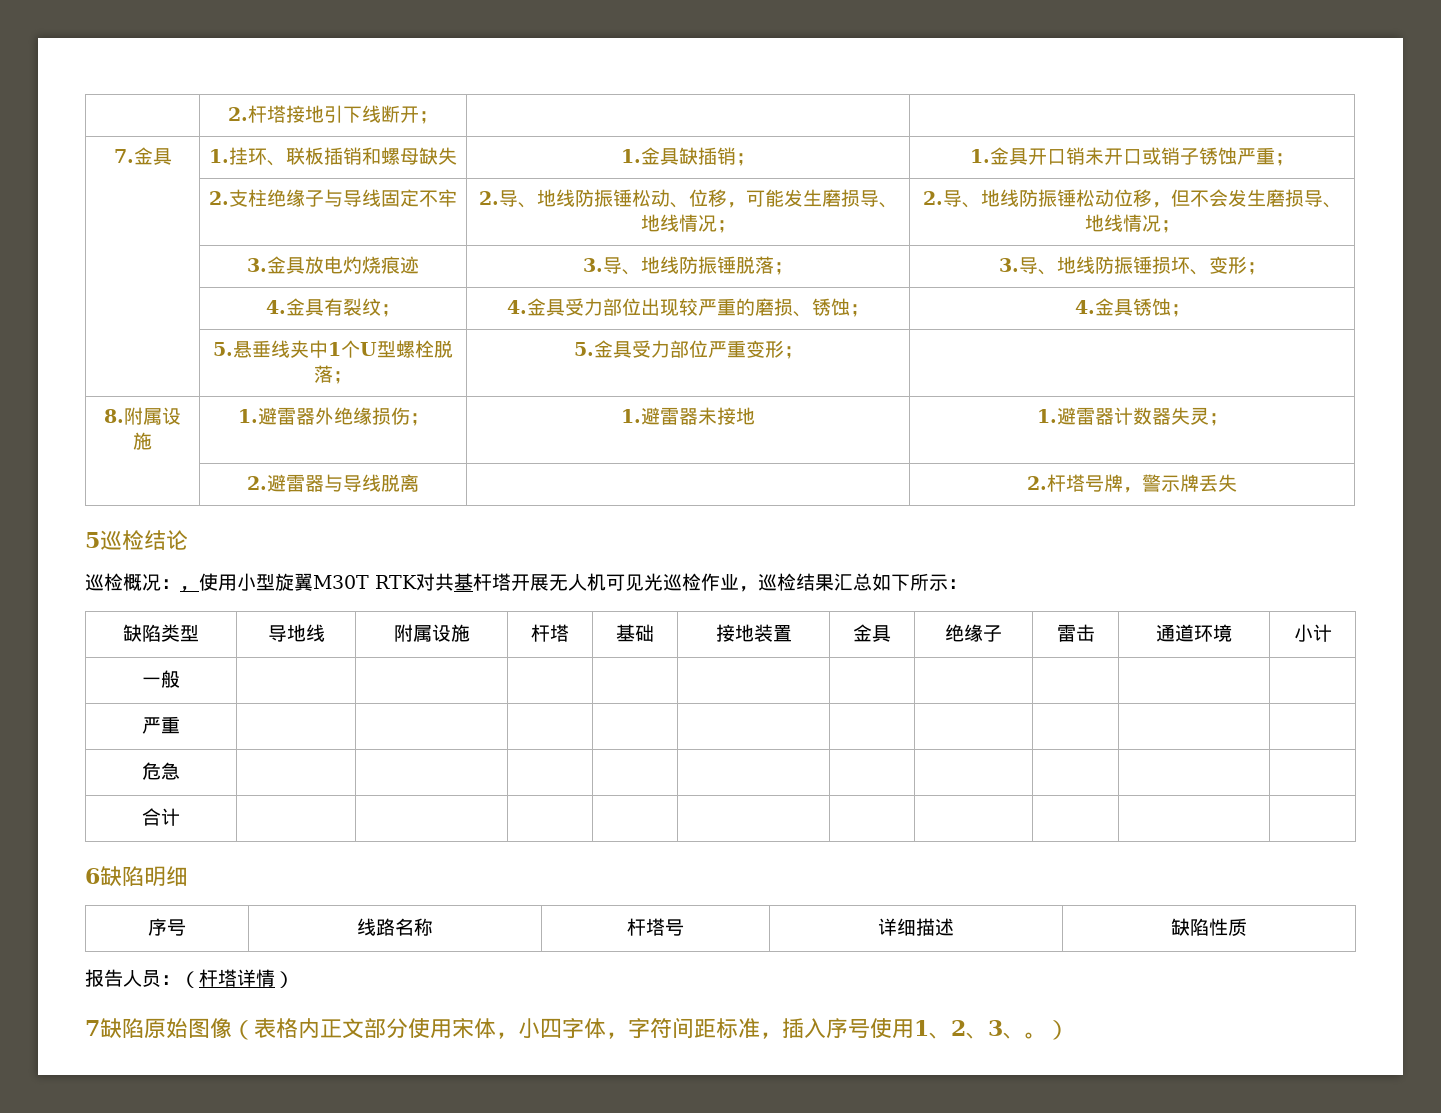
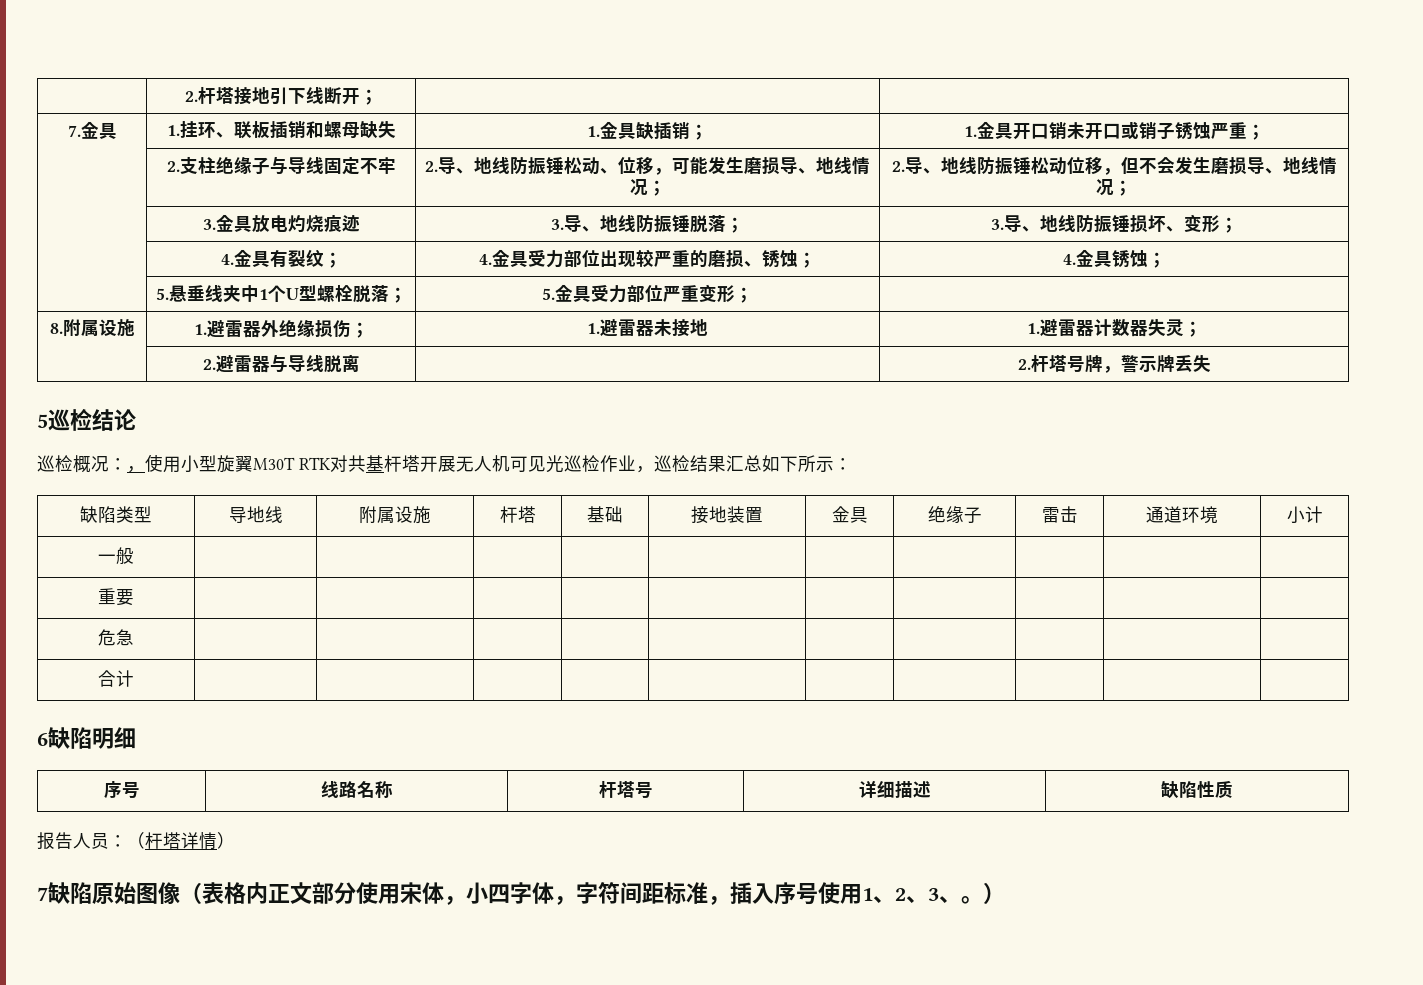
- 严重 | | | | | | | | | |
+ 重要 | | | | | | | | | |

